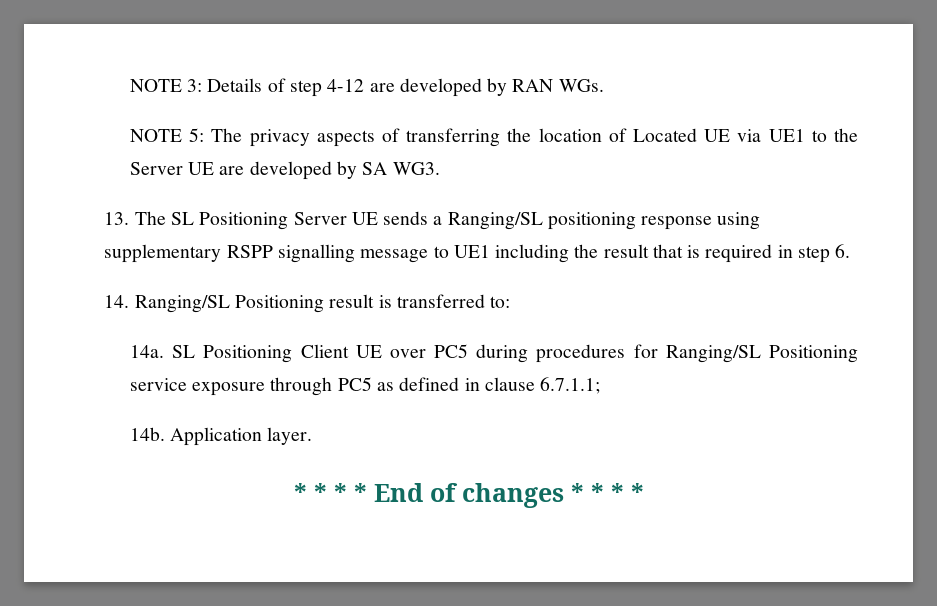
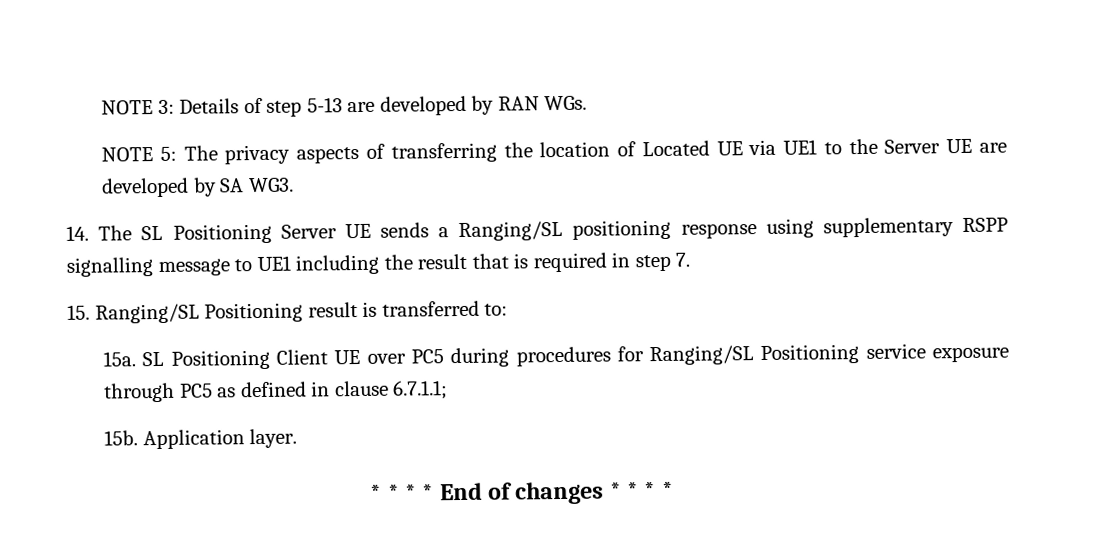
- NOTE 3: Details of step 4-12 are developed by RAN WGs.
+ NOTE 3: Details of step 5-13 are developed by RAN WGs.
- 13. The SL Positioning Server UE sends a Ranging/SL positioning response using supplementary RSPP signalling message to UE1 including the result that is required in step 6.
- 14. Ranging/SL Positioning result is transferred to:
+ 14. The SL Positioning Server UE sends a Ranging/SL positioning response using supplementary RSPP signalling message to UE1 including the result that is required in step 7.
+ 15. Ranging/SL Positioning result is transferred to:
- 14a.
+ 15a.
- 14b.
+ 15b.

